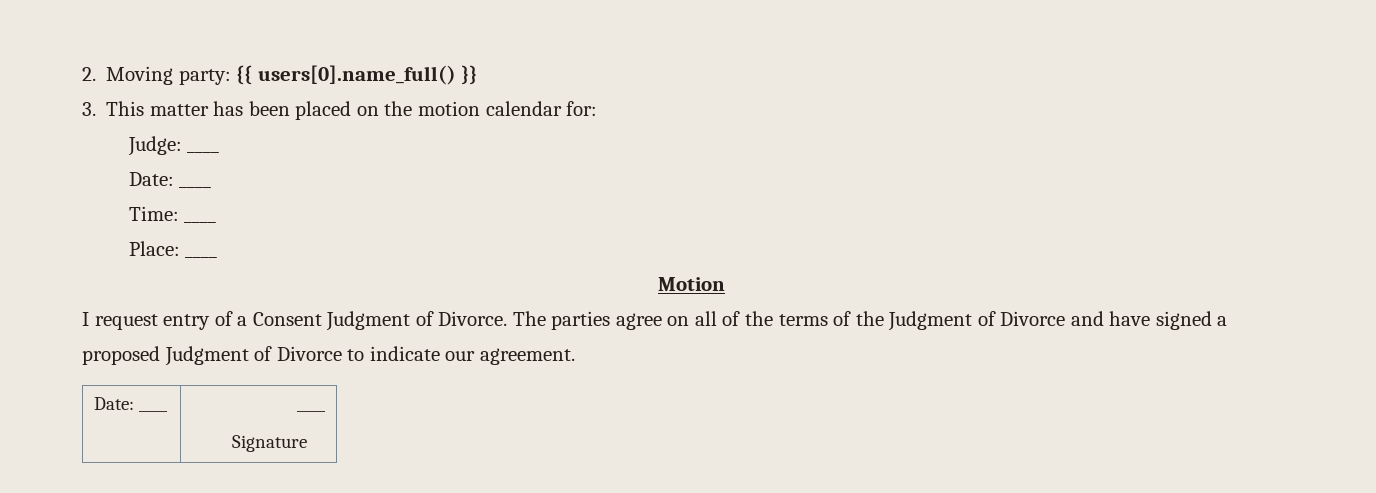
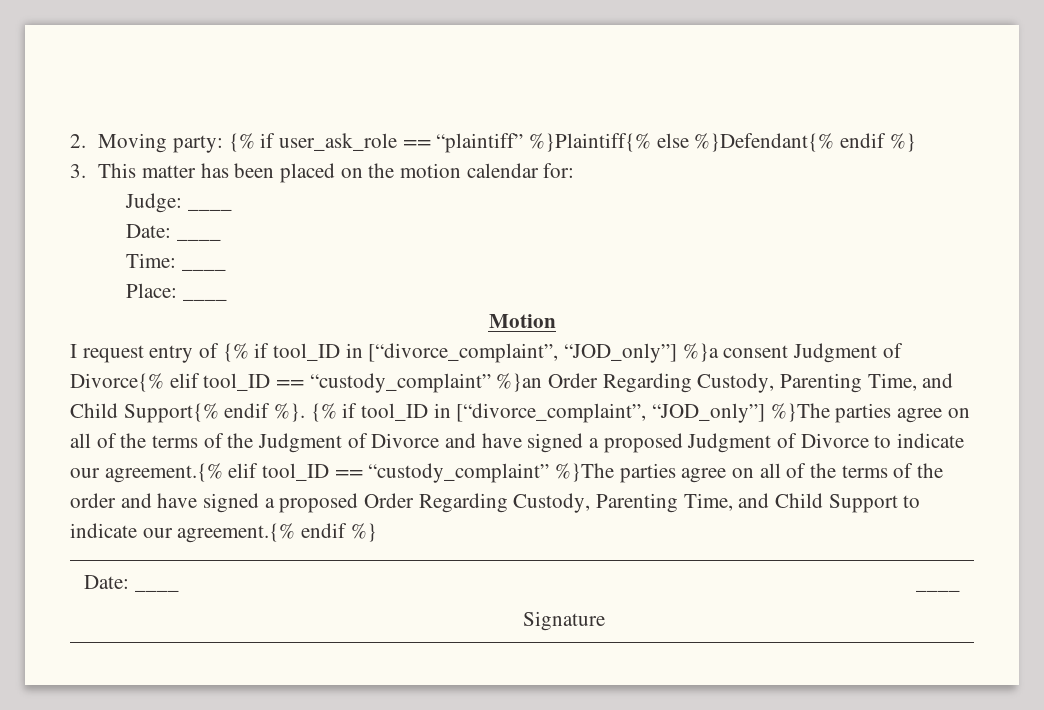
- 2. Moving party: {{ users[0].name_full() }}
+ 2. Moving party: {% if user_ask_role == “plaintiff” %}Plaintiff{% else %}Defendant{% endif %}
- I request entry of a Consent Judgment of Divorce. The parties agree on all of the terms of the Judgment of Divorce and have signed a proposed Judgment of Divorce to indicate our agreement.
+ I request entry of {% if tool_ID in [“divorce_complaint”, “JOD_only”] %}a consent Judgment of Divorce{% elif tool_ID == “custody_complaint” %}an Order Regarding Custody, Parenting Time, and Child Support{% endif %}. {% if tool_ID in [“divorce_complaint”, “JOD_only”] %}The parties agree on all of the terms of the Judgment of Divorce and have signed a proposed Judgment of Divorce to indicate our agreement.{% elif tool_ID == “custody_complaint” %}The parties agree on all of the terms of the order and have signed a proposed Order Regarding Custody, Parenting Time, and Child Support to indicate our agreement.{% endif %}

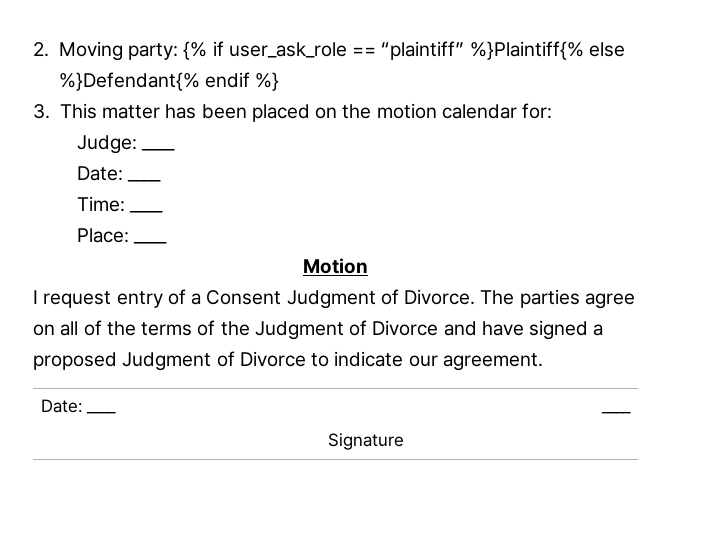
- I request entry of {% if tool_ID in [“divorce_complaint”, “JOD_only”] %}a consent Judgment of Divorce{% elif tool_ID == “custody_complaint” %}an Order Regarding Custody, Parenting Time, and Child Support{% endif %}. {% if tool_ID in [“divorce_complaint”, “JOD_only”] %}The parties agree on all of the terms of the Judgment of Divorce and have signed a proposed Judgment of Divorce to indicate our agreement.{% elif tool_ID == “custody_complaint” %}The parties agree on all of the terms of the order and have signed a proposed Order Regarding Custody, Parenting Time, and Child Support to indicate our agreement.{% endif %}
+ I request entry of a Consent Judgment of Divorce. The parties agree on all of the terms of the Judgment of Divorce and have signed a proposed Judgment of Divorce to indicate our agreement.

